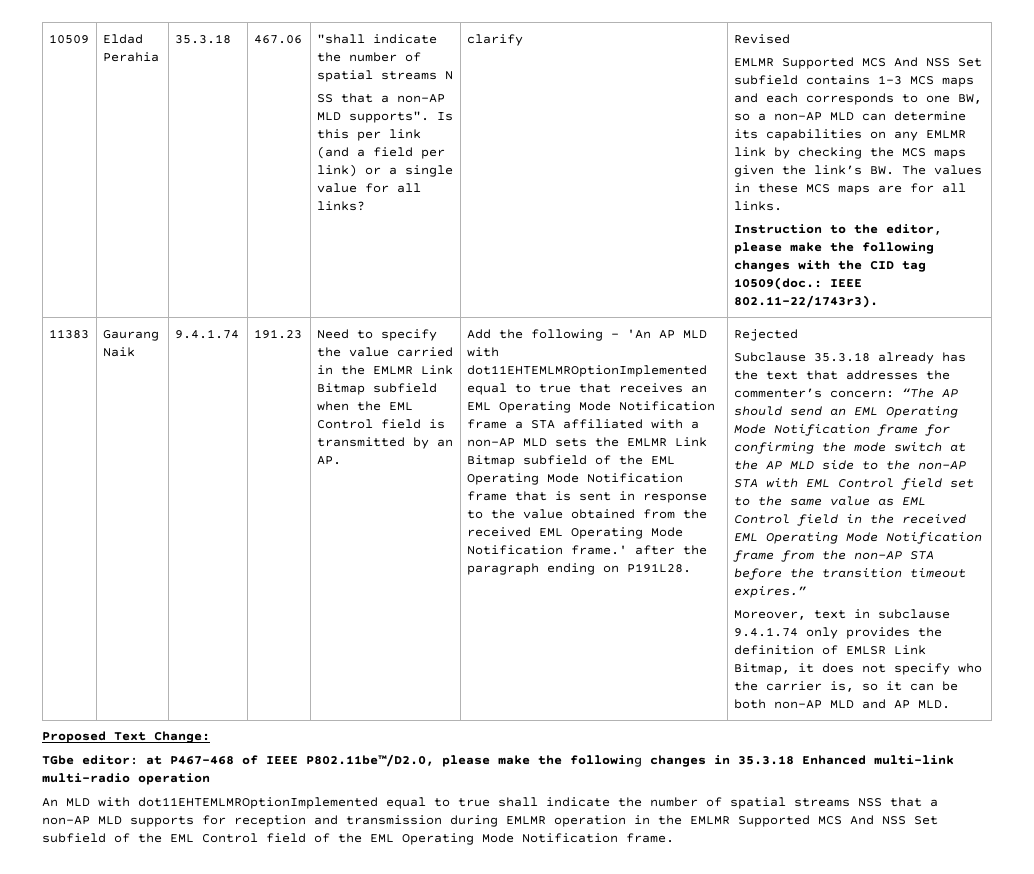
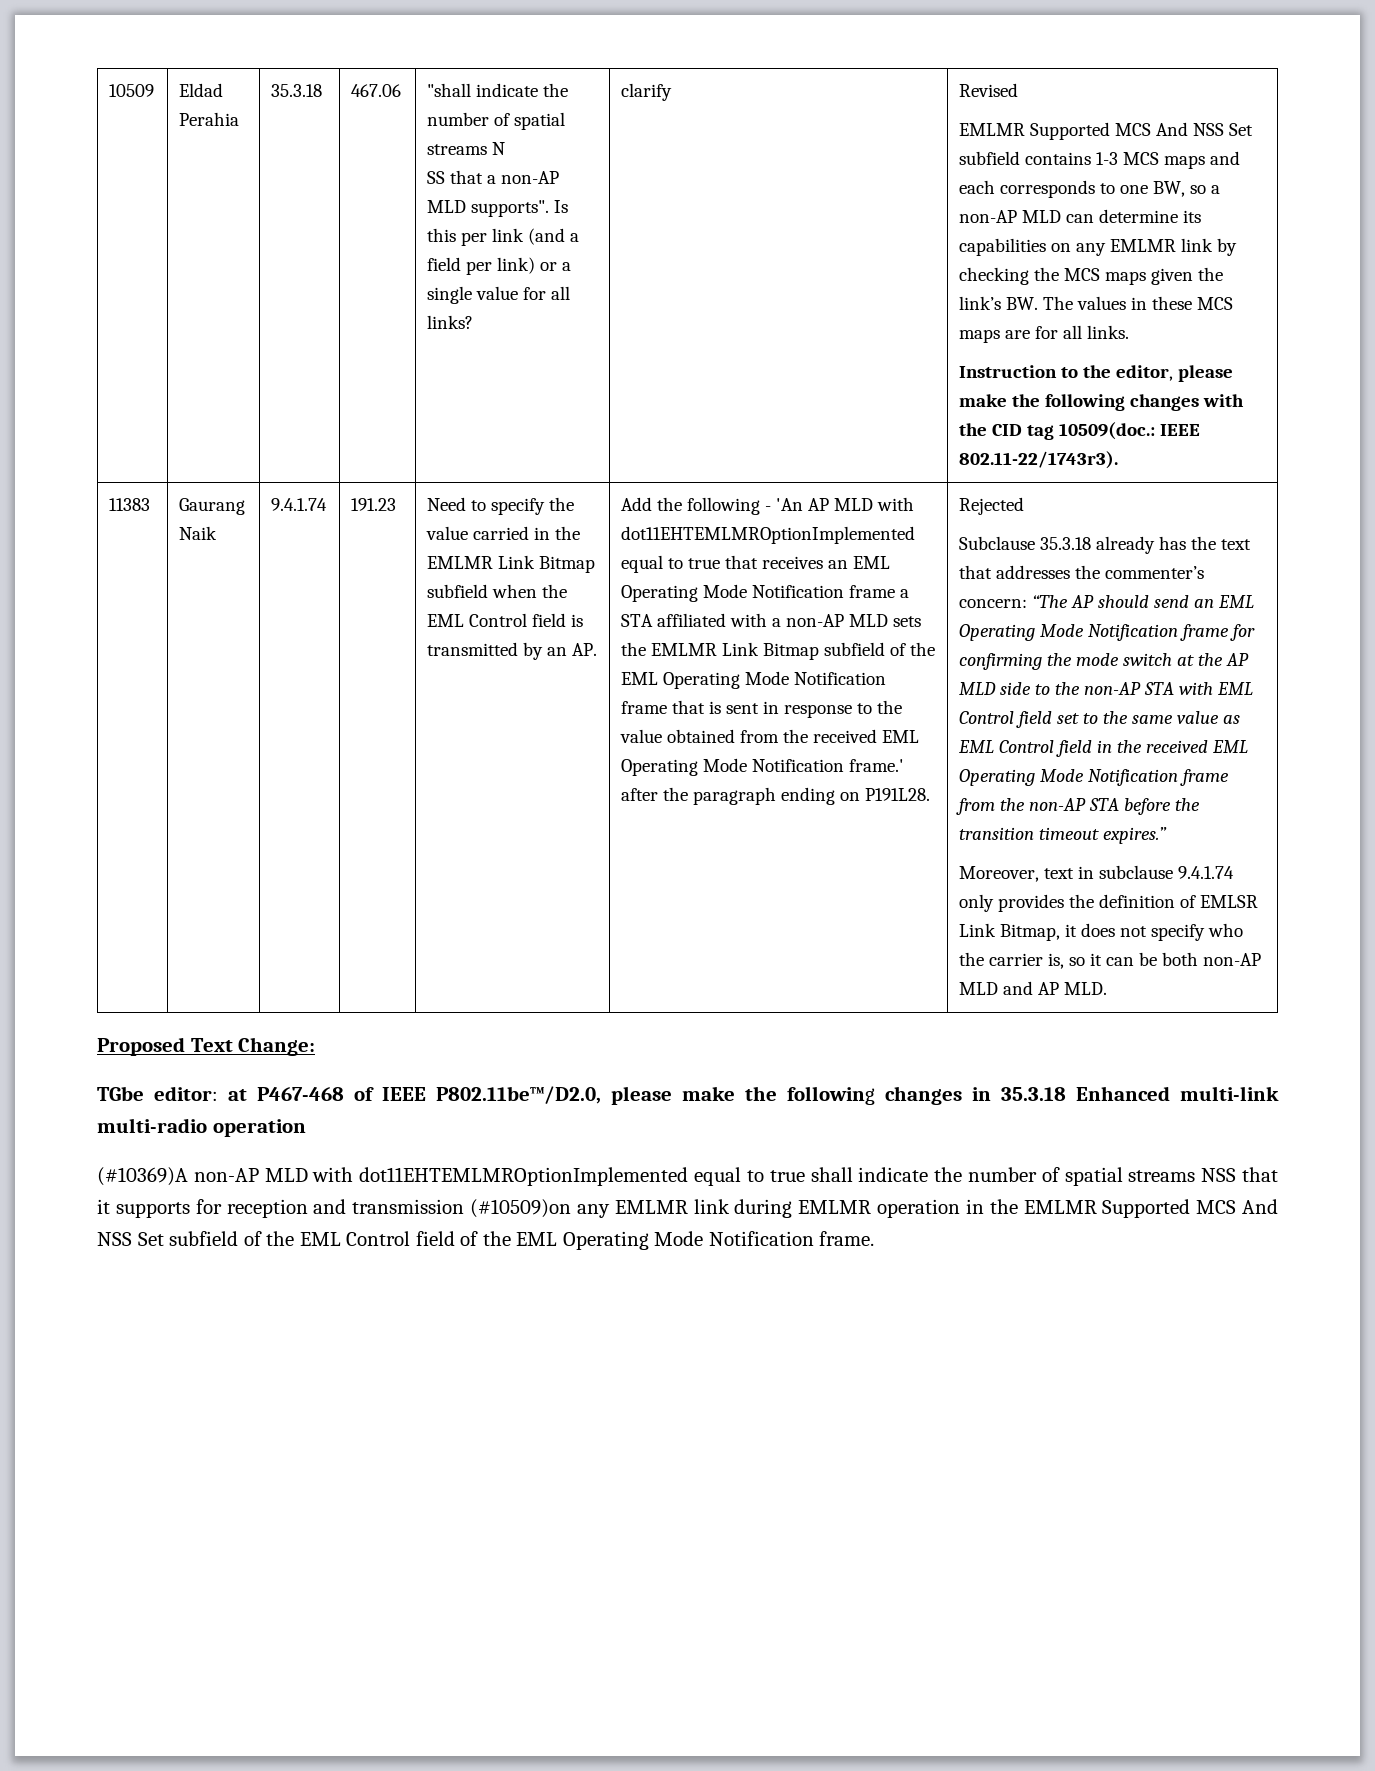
- An MLD with dot11EHTEMLMROptionImplemented equal to true shall indicate the number of spatial streams NSS that a non-AP MLD supports for reception and transmission during EMLMR operation in the EMLMR Supported MCS And NSS Set subfield of the EML Control field of the EML Operating Mode Notification frame.
+ (#10369)A non-AP MLD with dot11EHTEMLMROptionImplemented equal to true shall indicate the number of spatial streams NSS that it supports for reception and transmission (#10509)on any EMLMR link during EMLMR operation in the EMLMR Supported MCS And NSS Set subfield of the EML Control field of the EML Operating Mode Notification frame.

